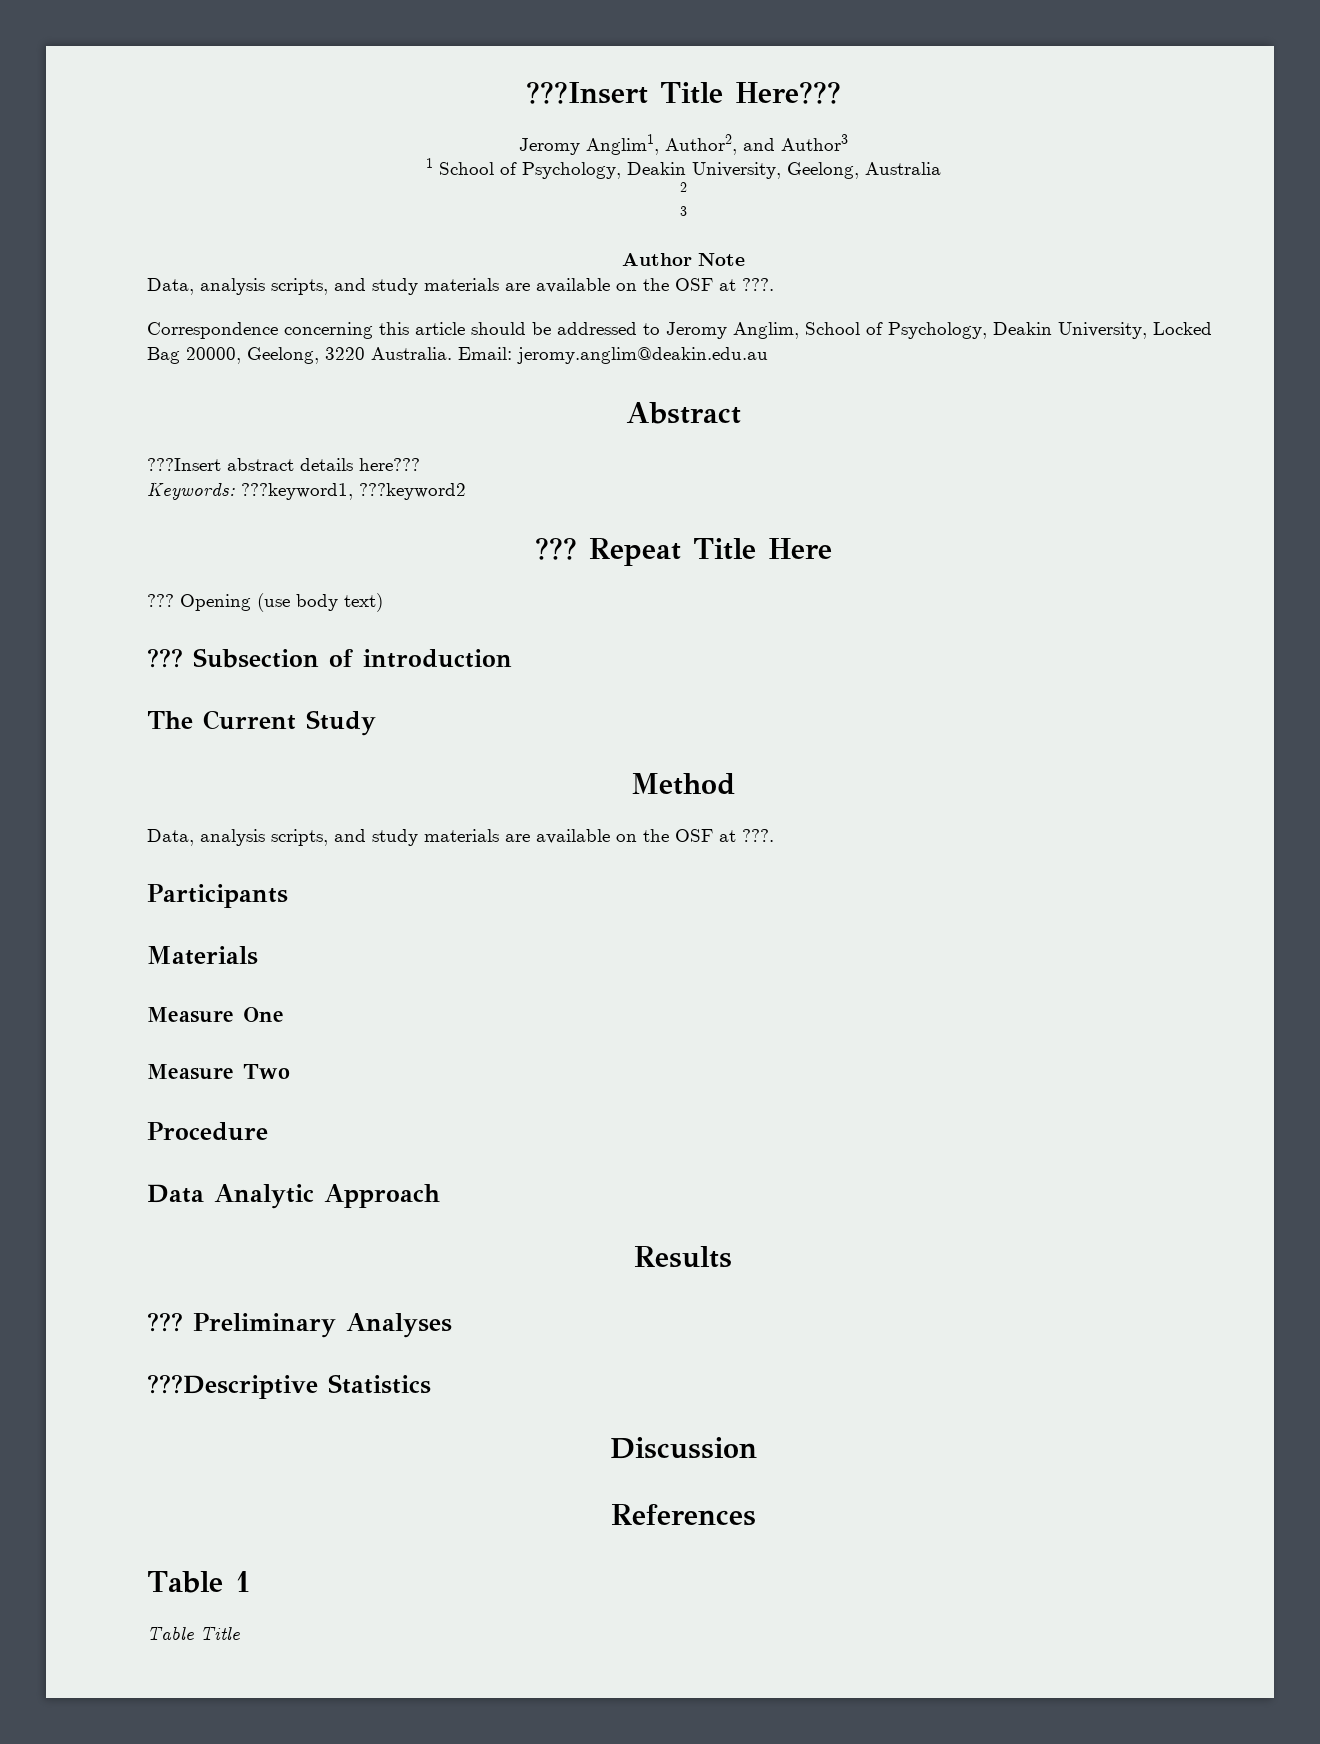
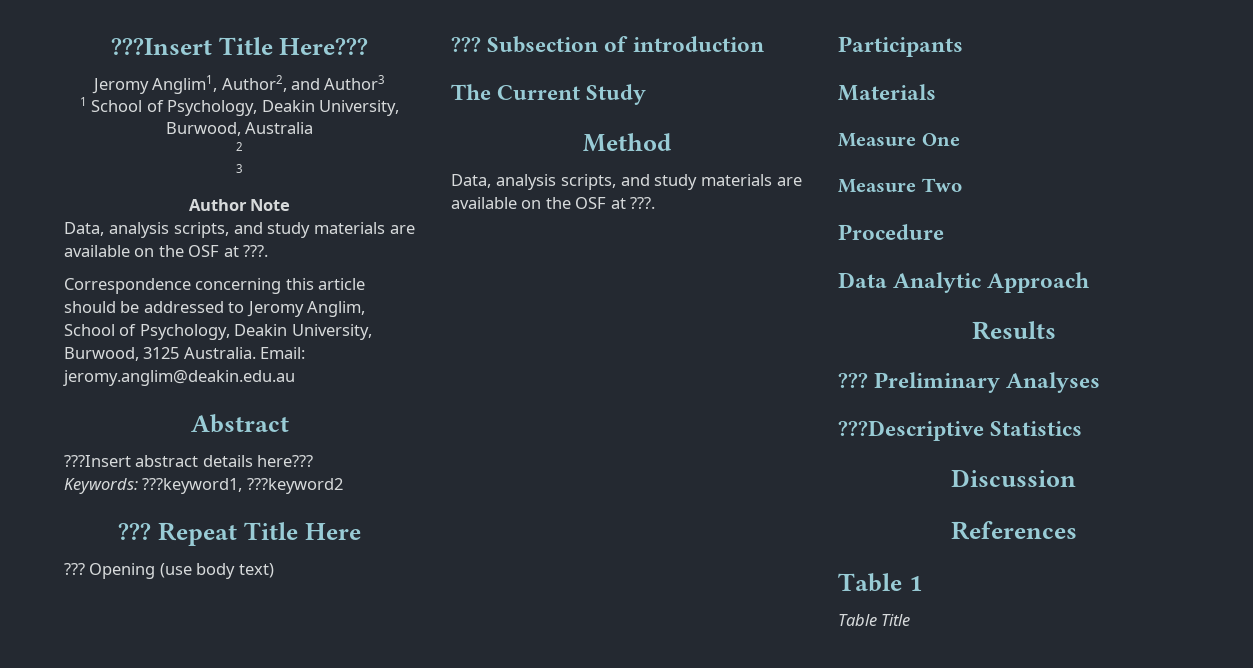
- 1 School of Psychology, Deakin University, Geelong, Australia
+ 1 School of Psychology, Deakin University, Burwood, Australia
- Correspondence concerning this article should be addressed to Jeromy Anglim, School of Psychology, Deakin University, Locked Bag 20000, Geelong, 3220 Australia.
+ Correspondence concerning this article should be addressed to Jeromy Anglim, School of Psychology, Deakin University, Burwood, 3125 Australia.

